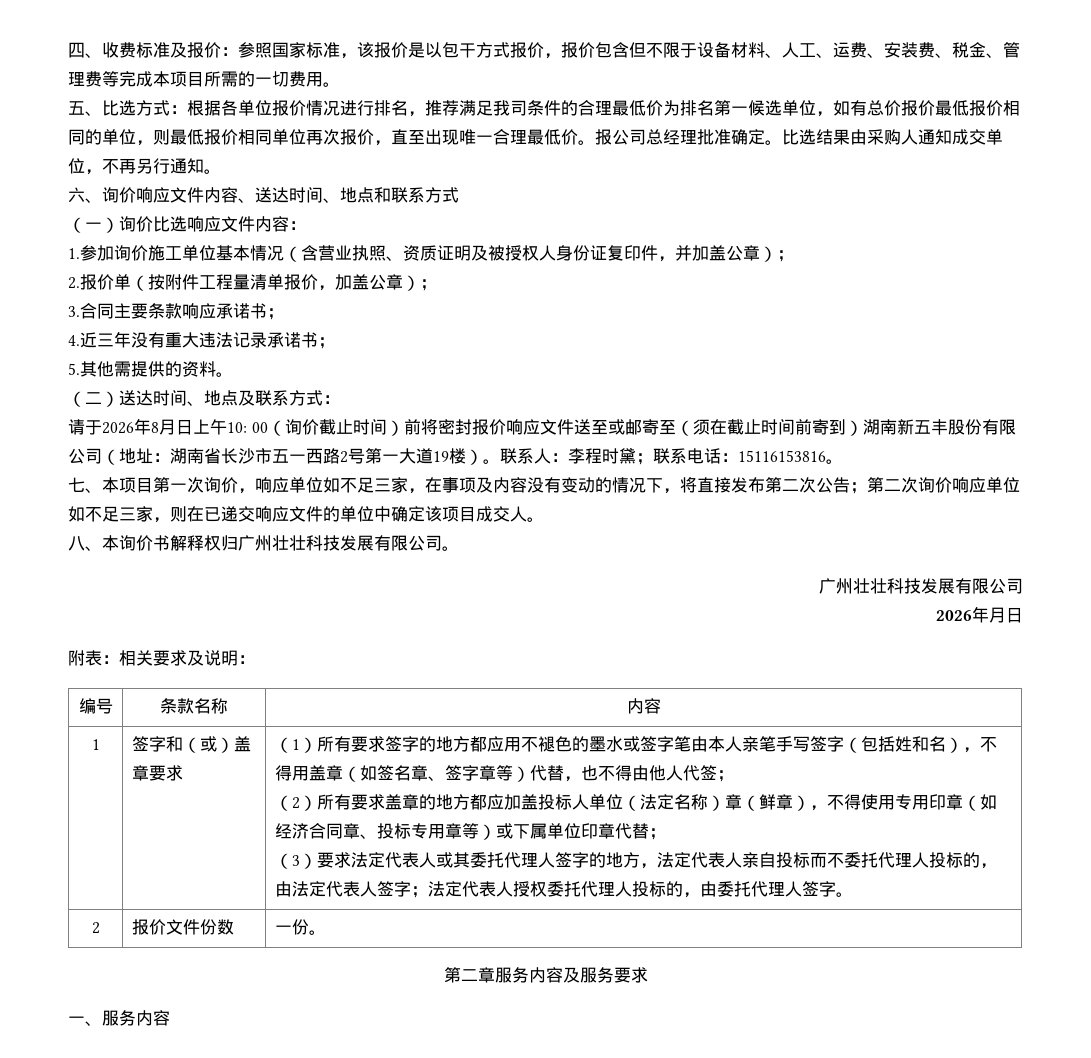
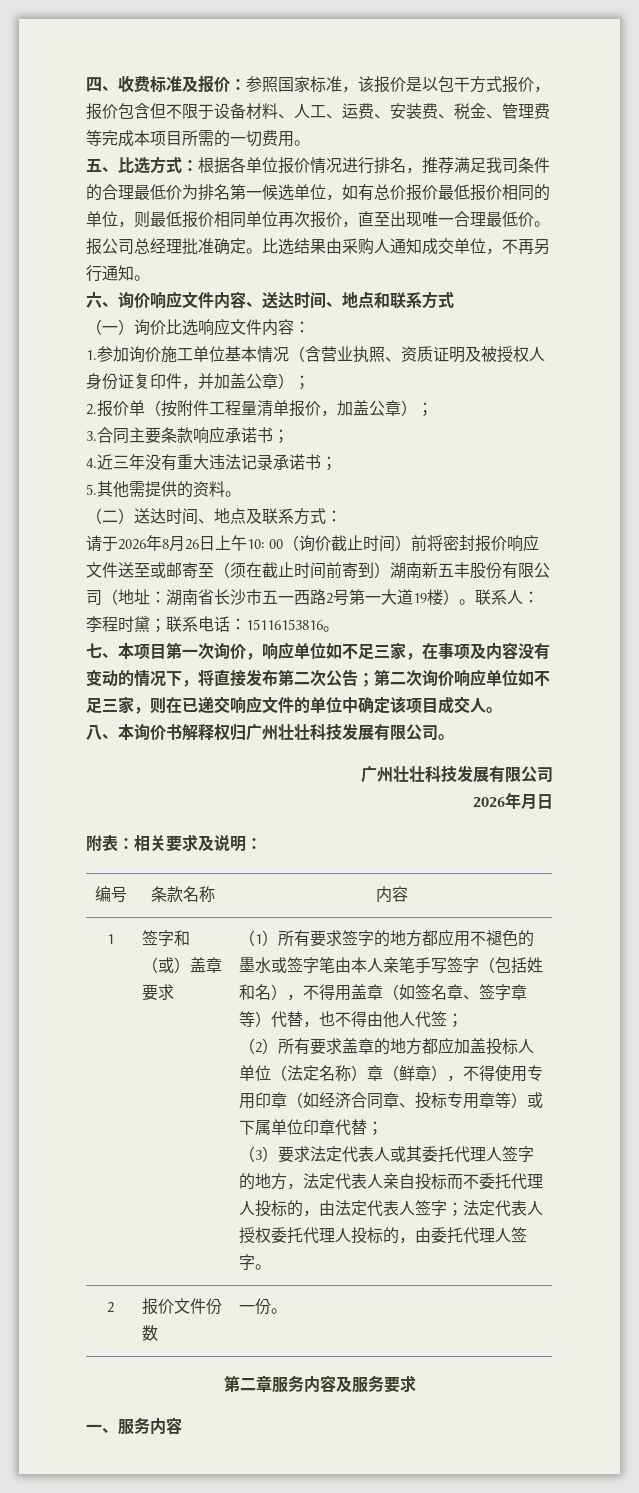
- 请于2026年8月日上午10: 00（询价截止时间）前将密封报价响应文件送至或邮寄至（须在截止时间前寄到）湖南新五丰股份有限公司（地址：湖南省长沙市五一西路2号第一大道19楼）。
+ 请于2026年8月26日上午10: 00（询价截止时间）前将密封报价响应文件送至或邮寄至（须在截止时间前寄到）湖南新五丰股份有限公司（地址：湖南省长沙市五一西路2号第一大道19楼）。

